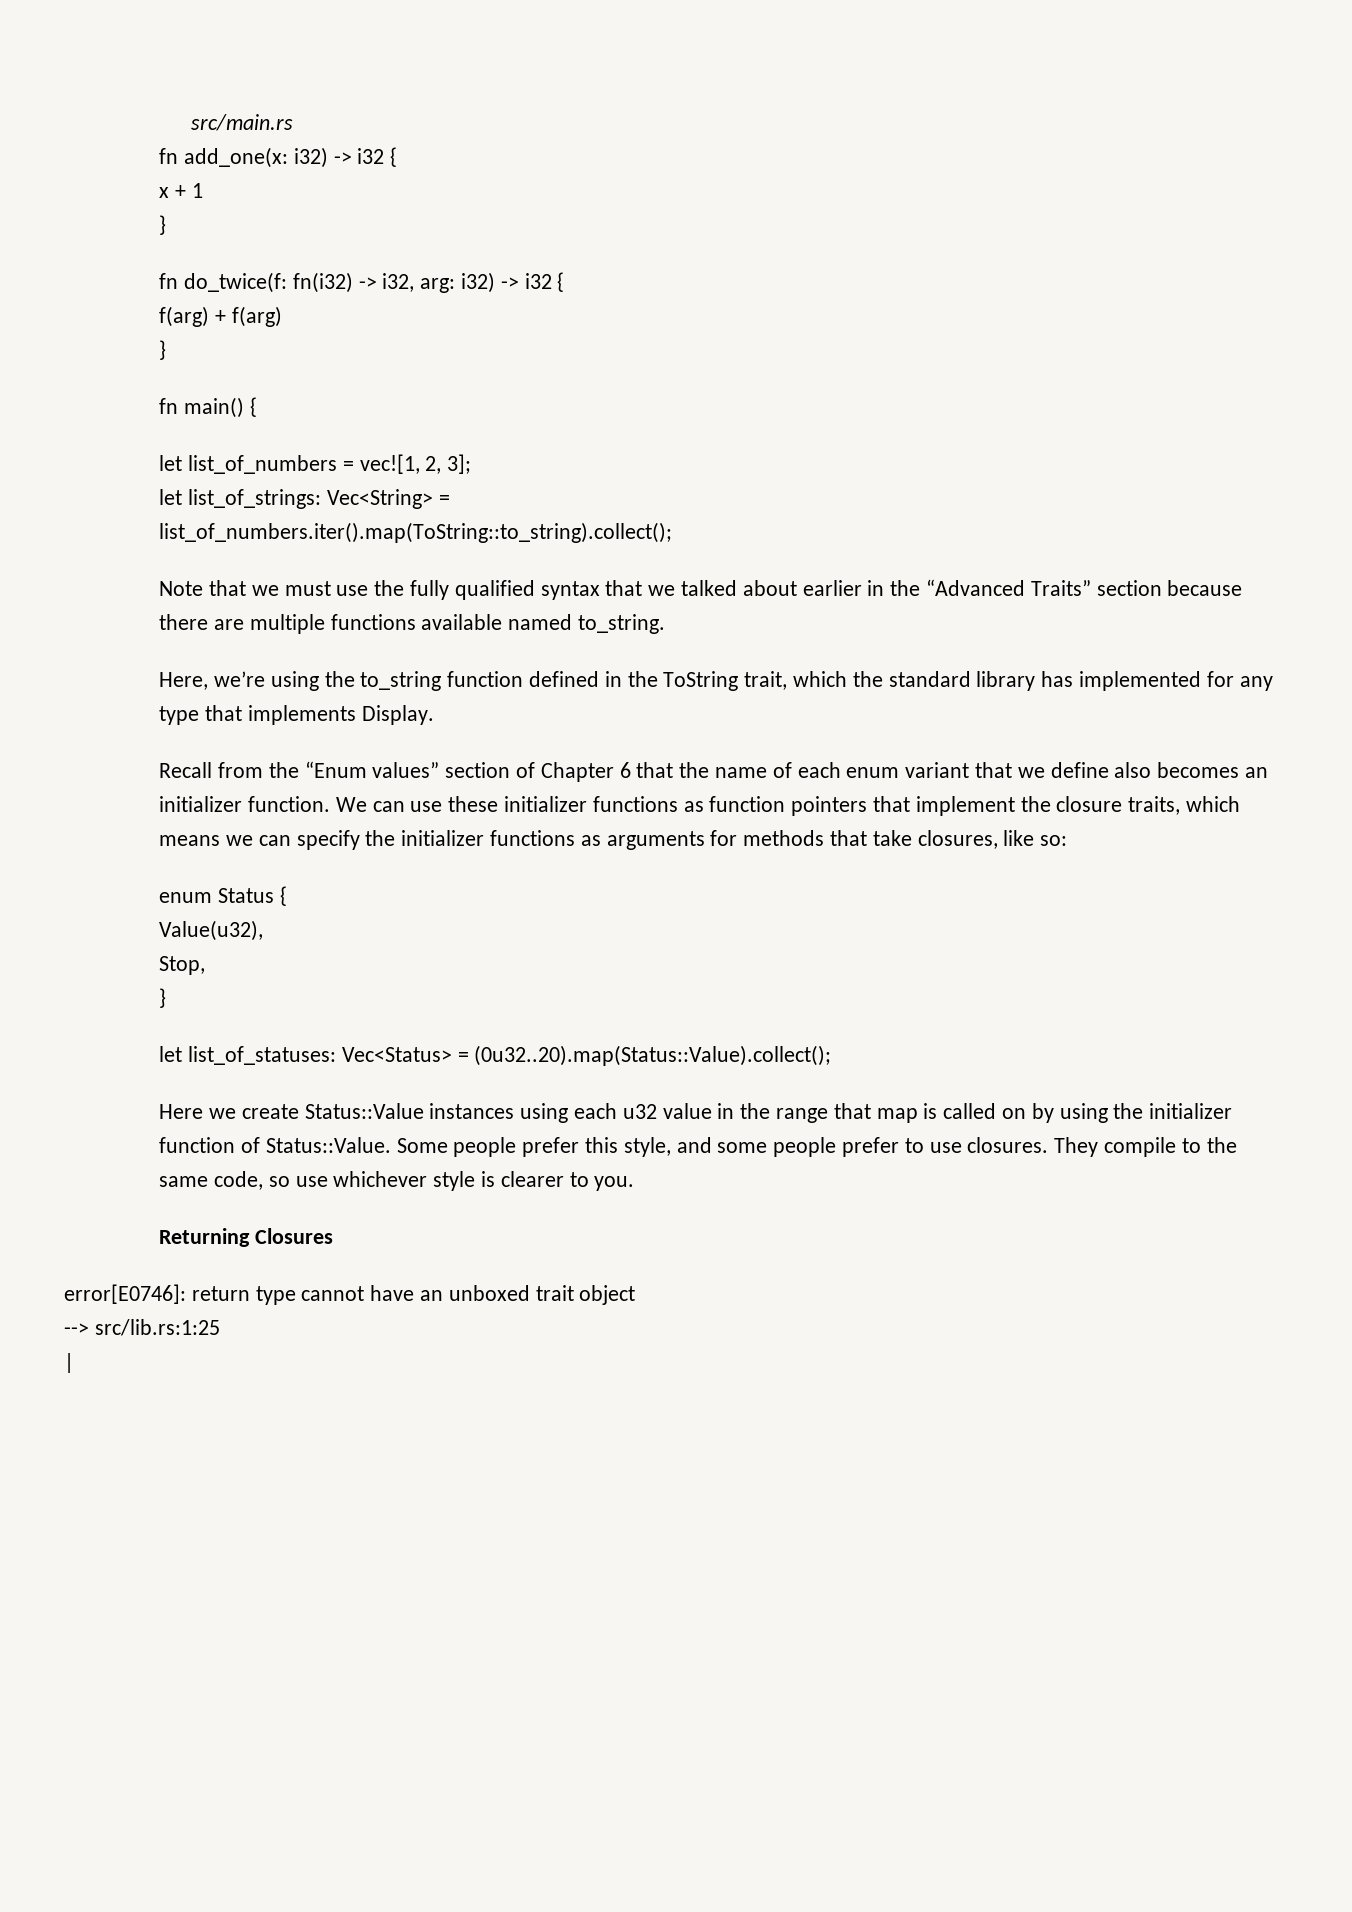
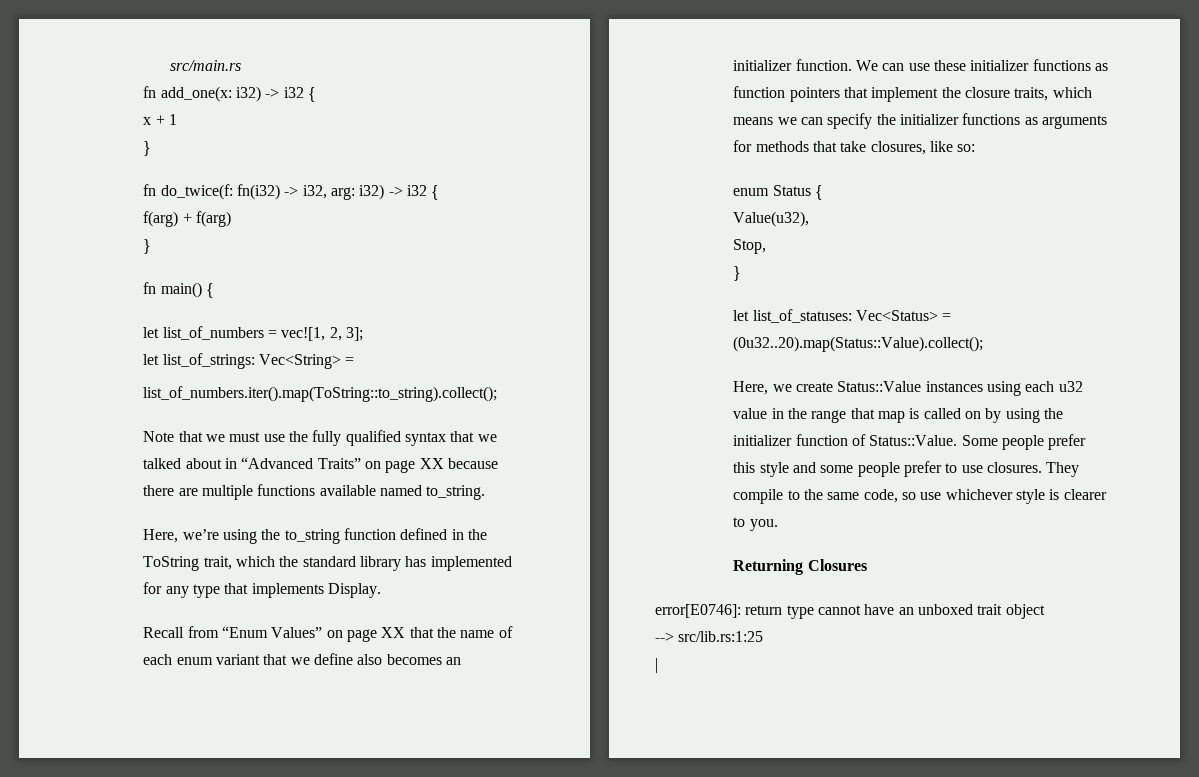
- Note that we must use the fully qualified syntax that we talked about earlier in the “Advanced Traits” section because there are multiple functions available named to_string.
+ Note that we must use the fully qualified syntax that we talked about in “Advanced Traits” on page XX because there are multiple functions available named to_string.
- Recall from the “Enum values” section of Chapter 6 that the name of each enum variant that we define also becomes an initializer function.
+ Recall from “Enum Values” on page XX that the name of each enum variant that we define also becomes an initializer function.
- Here we create Status::Value instances using each u32 value in the range that map is called on by using the initializer function of Status::Value.
+ Here, we create Status::Value instances using each u32 value in the range that map is called on by using the initializer function of Status::Value.
- Some people prefer this style, and some people prefer to use closures.
+ Some people prefer this style and some people prefer to use closures.

